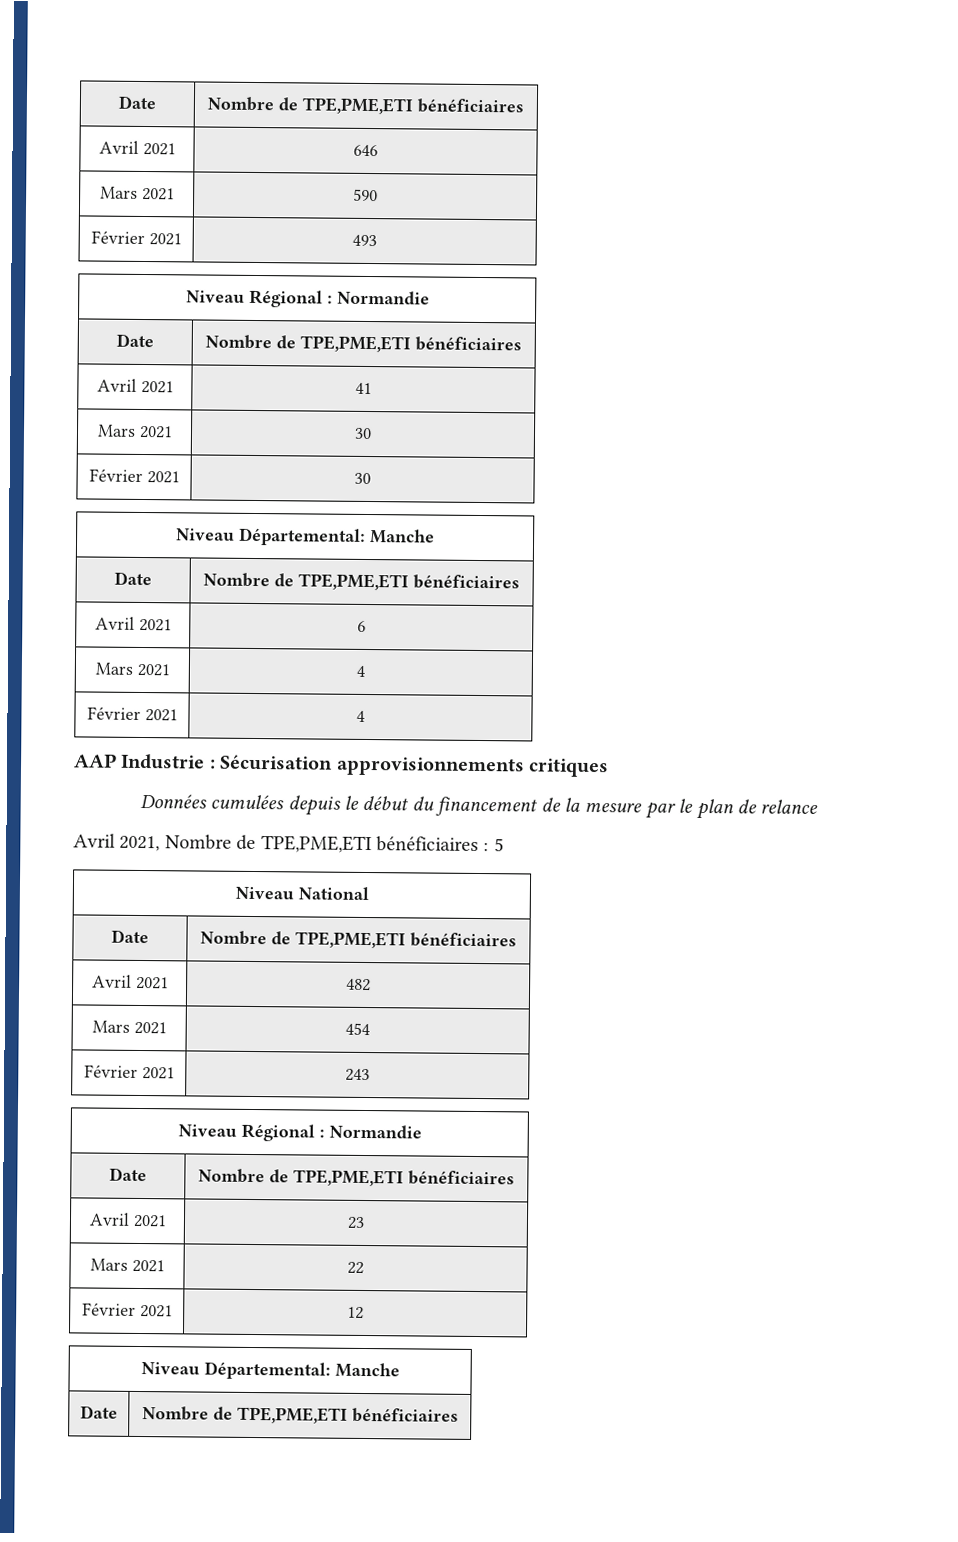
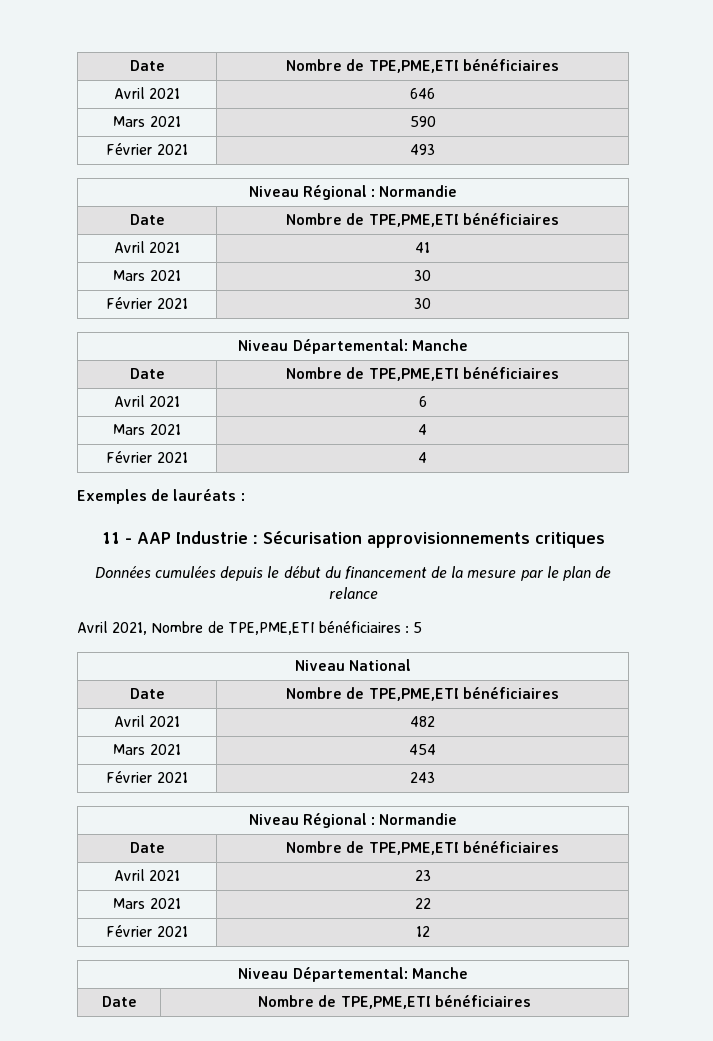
- AAP Industrie : Sécurisation approvisionnements critiques
+ Exemples de lauréats :
+ 11 - AAP Industrie : Sécurisation approvisionnements critiques

